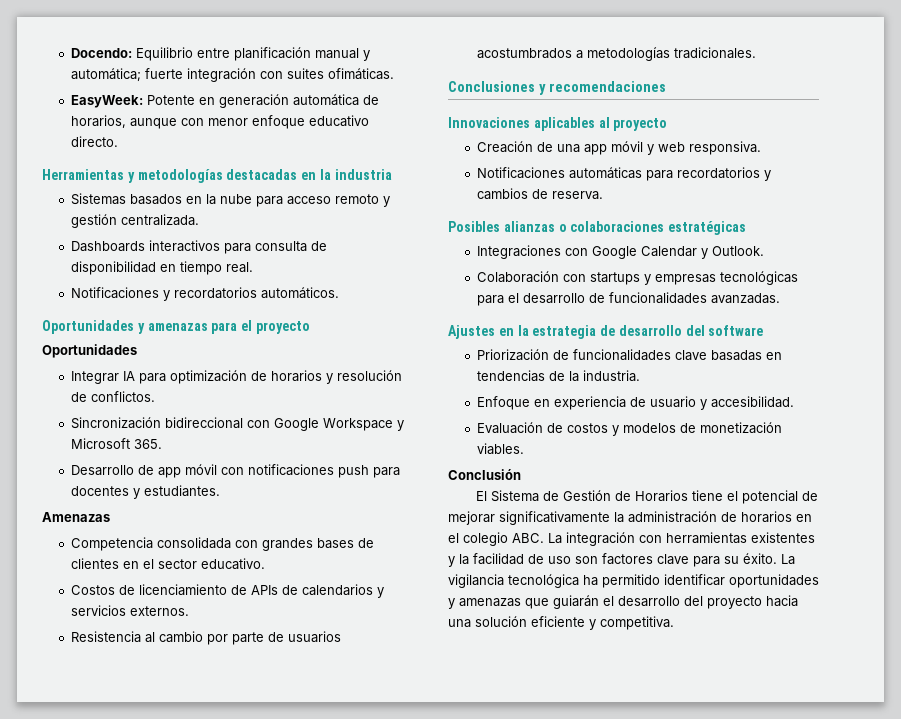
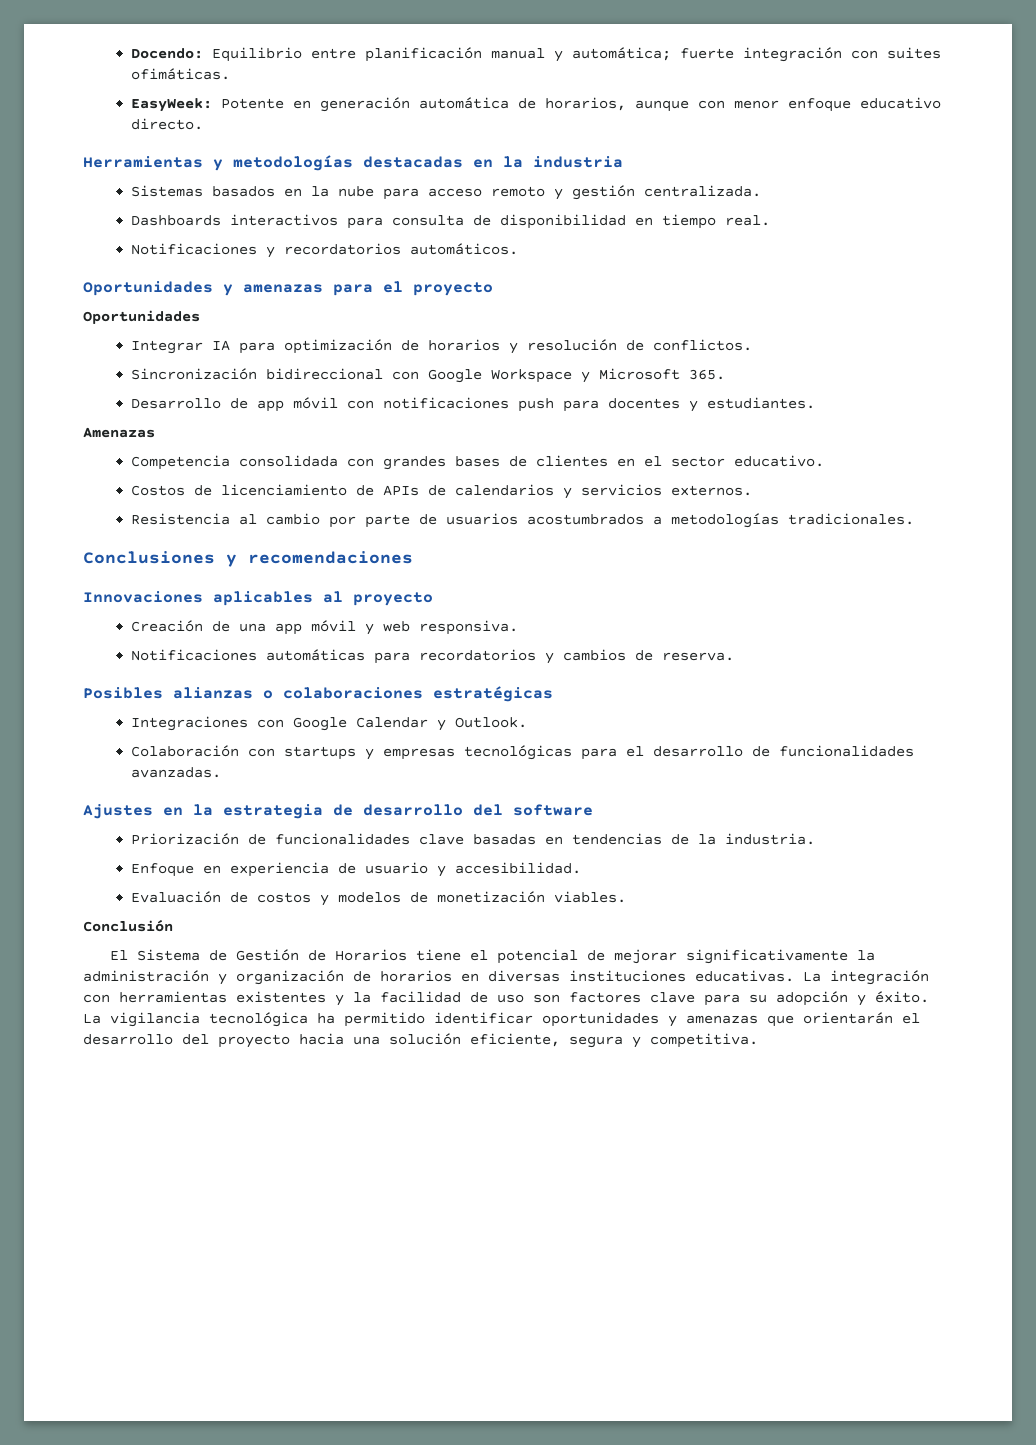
- El Sistema de Gestión de Horarios tiene el potencial de mejorar significativamente la administración de horarios en el colegio ABC. La integración con herramientas existentes y la facilidad de uso son factores clave para su éxito.
+ El Sistema de Gestión de Horarios tiene el potencial de mejorar significativamente la administración y organización de horarios en diversas instituciones educativas. La integración con herramientas existentes y la facilidad de uso son factores clave para su adopción y éxito.
- La vigilancia tecnológica ha permitido identificar oportunidades y amenazas que guiarán el desarrollo del proyecto hacia una solución eficiente y competitiva.
+ La vigilancia tecnológica ha permitido identificar oportunidades y amenazas que orientarán el desarrollo del proyecto hacia una solución eficiente, segura y competitiva.

